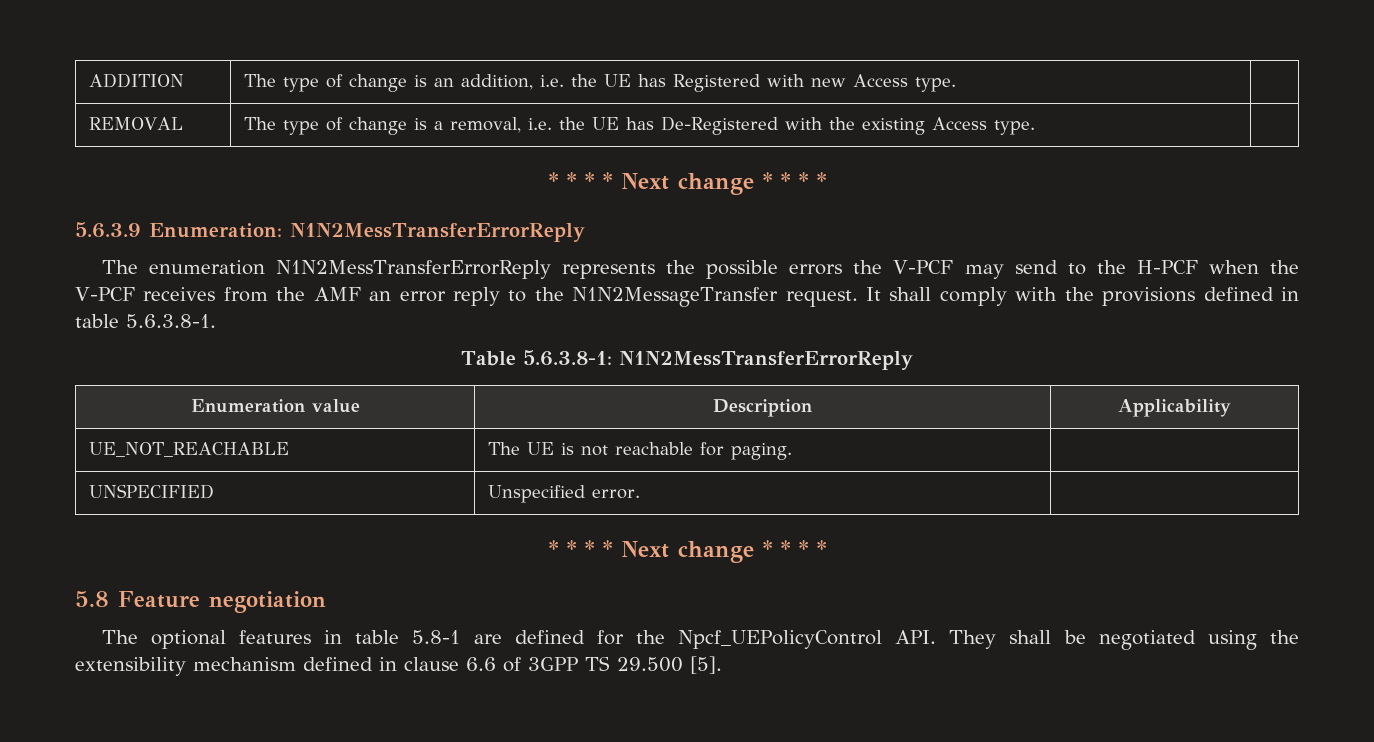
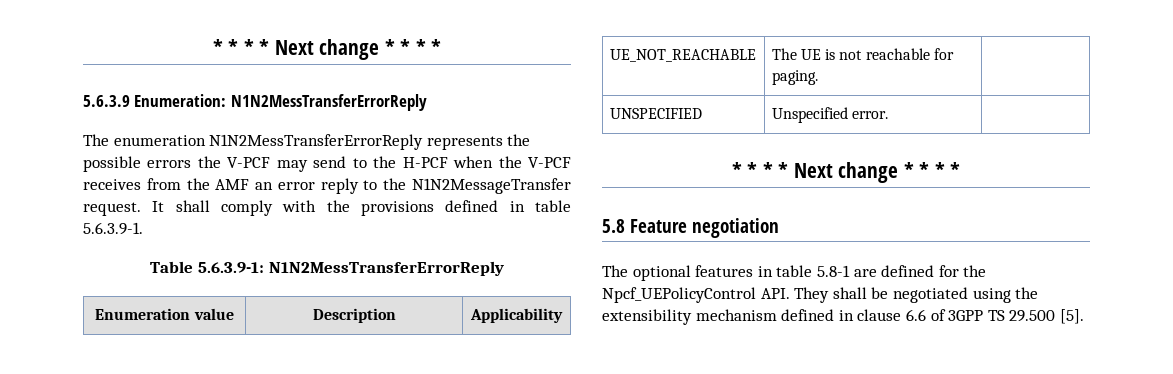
- ADDITION | The type of change is an addition, i.e. the UE has Registered with new Access type. |
- REMOVAL | The type of change is a removal, i.e. the UE has De-Registered with the existing Access type. |
- It shall comply with the provisions defined in table 5.6.3.8-1.
+ It shall comply with the provisions defined in table 5.6.3.9-1.
- Table 5.6.3.8-1: N1N2MessTransferErrorReply
+ Table 5.6.3.9-1: N1N2MessTransferErrorReply

